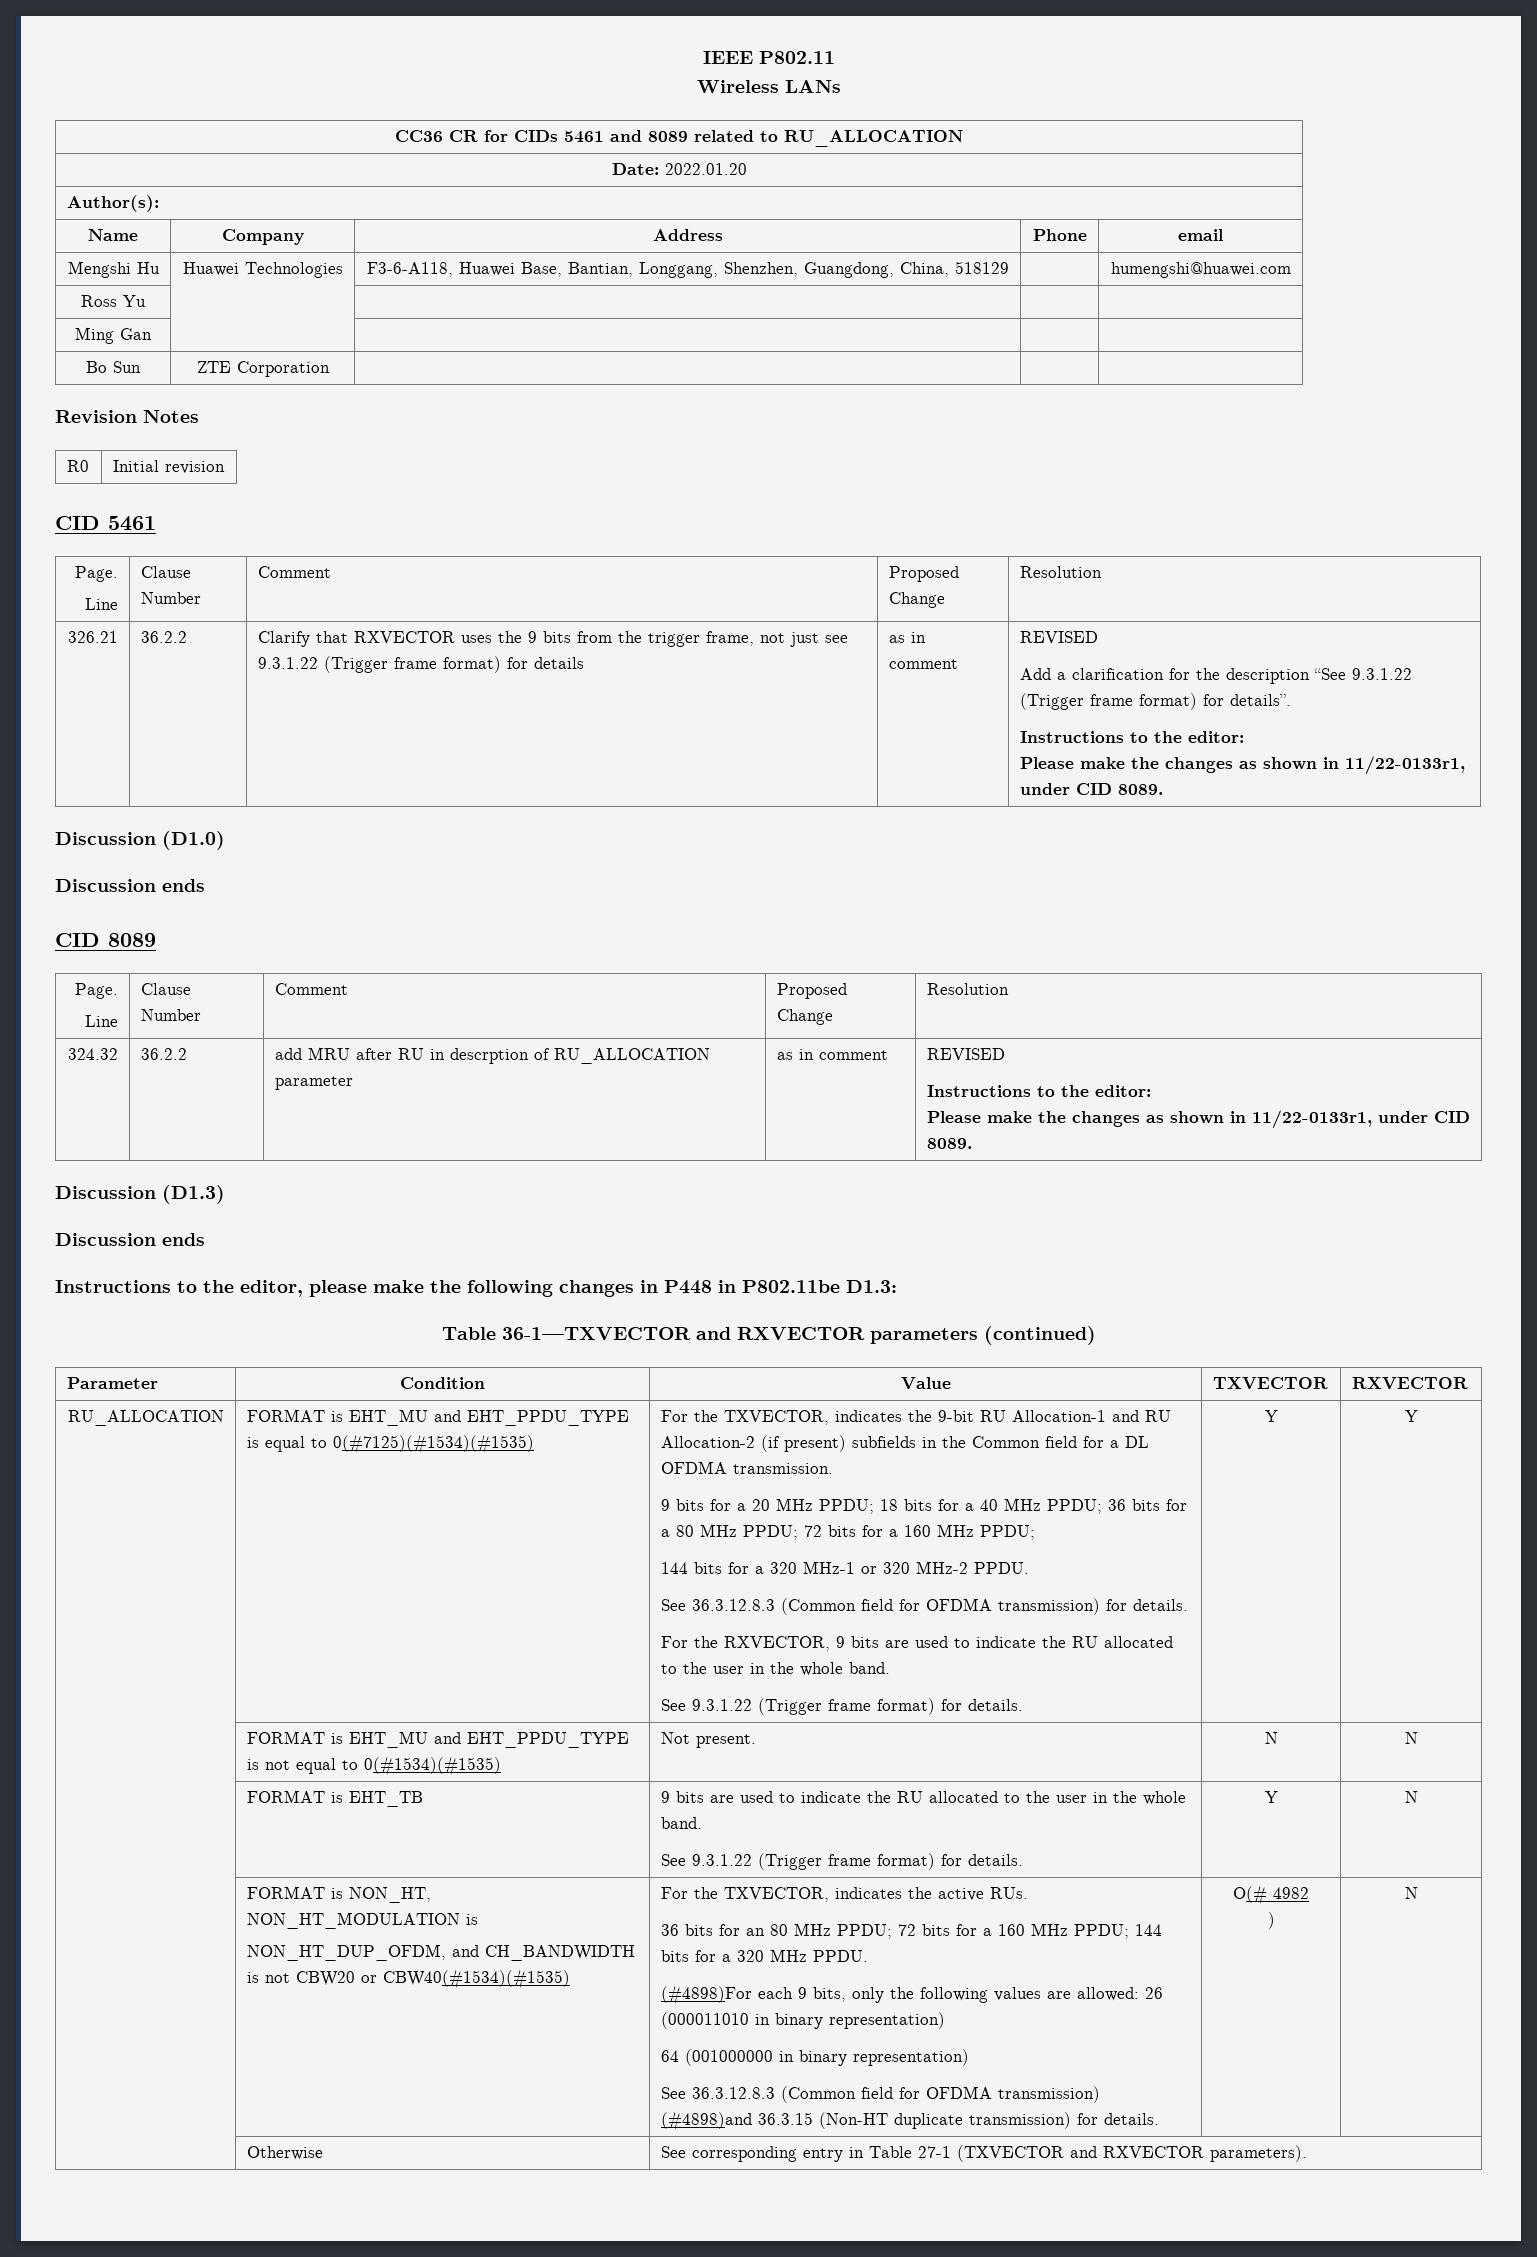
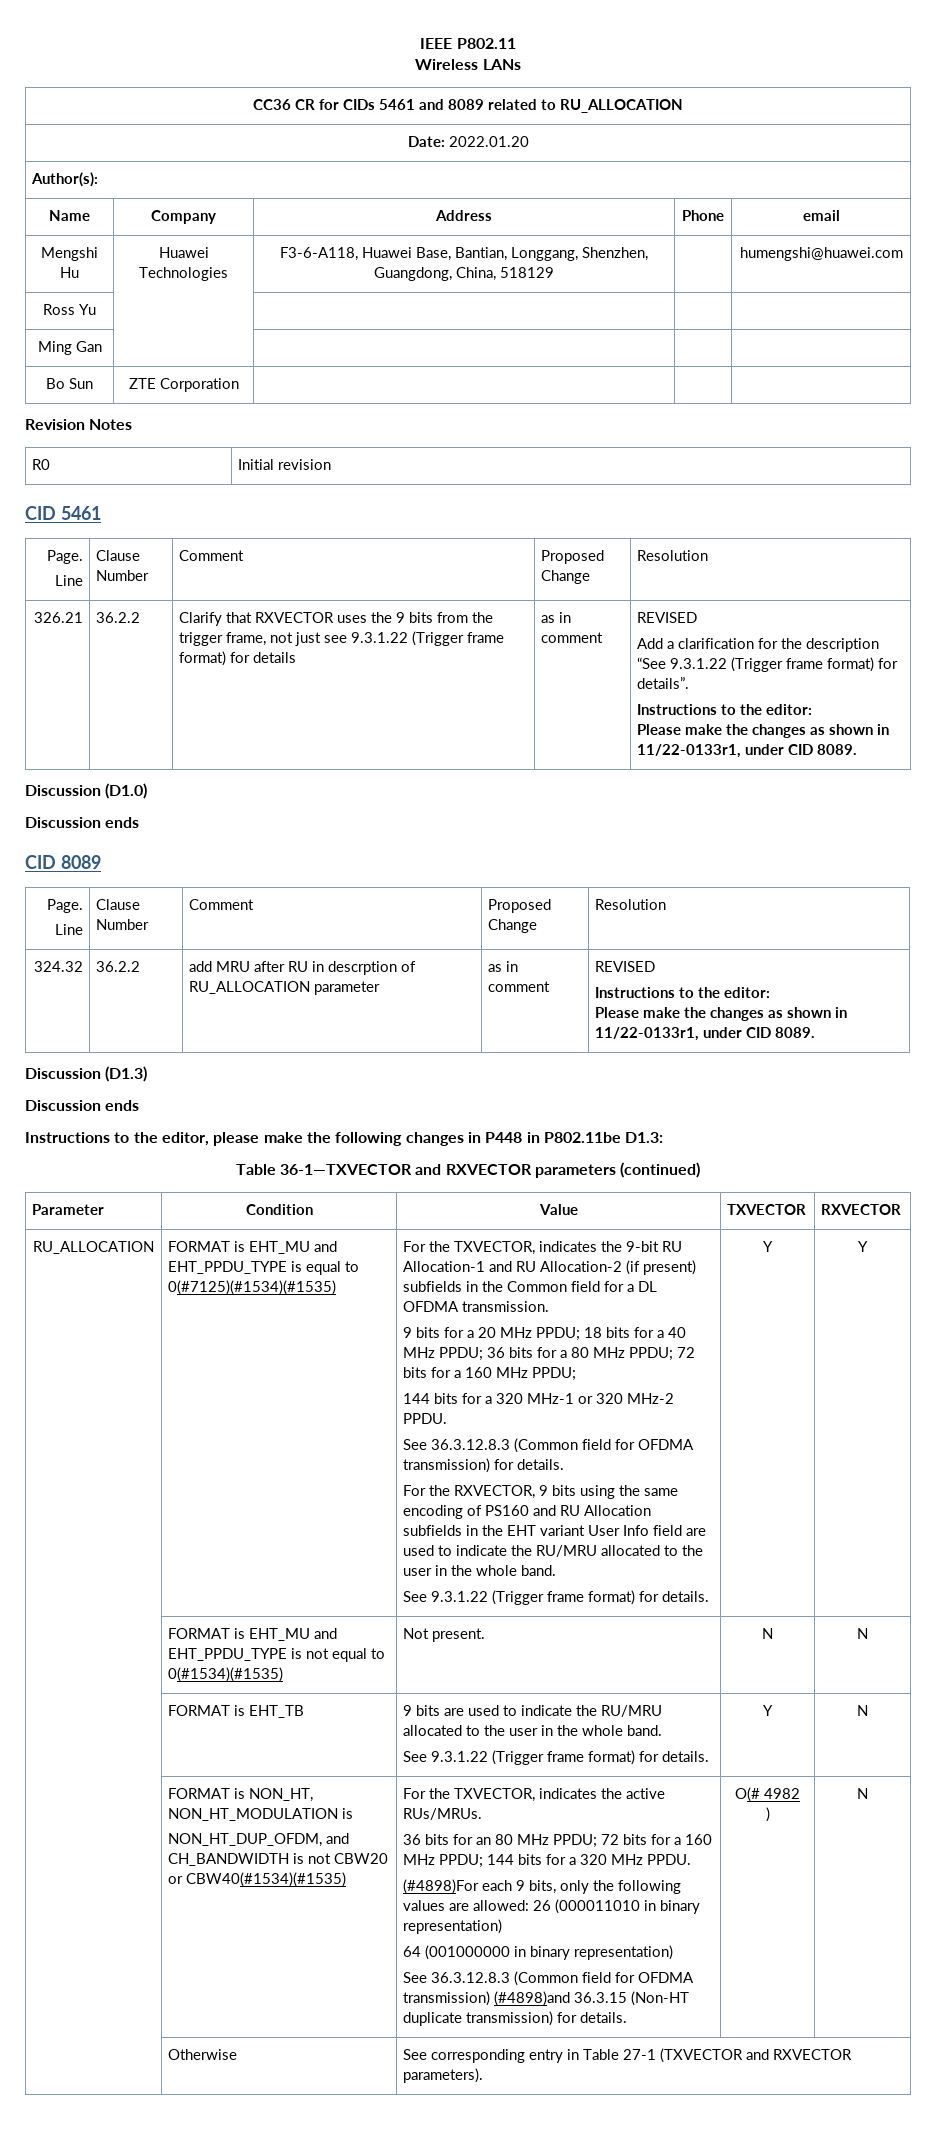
- For the RXVECTOR, 9 bits are used to indicate the RU allocated to the user in the whole band.
+ For the RXVECTOR, 9 bits using the same encoding of PS160 and RU Allocation subfields in the EHT variant User Info field are used to indicate the RU/MRU allocated to the user in the whole band.
- | FORMAT is EHT_TB | 9 bits are used to indicate the RU allocated to the user in the whole band.
+ | FORMAT is EHT_TB | 9 bits are used to indicate the RU/MRU allocated to the user in the whole band.
- For the TXVECTOR, indicates the active RUs.
+ For the TXVECTOR, indicates the active RUs/MRUs.

